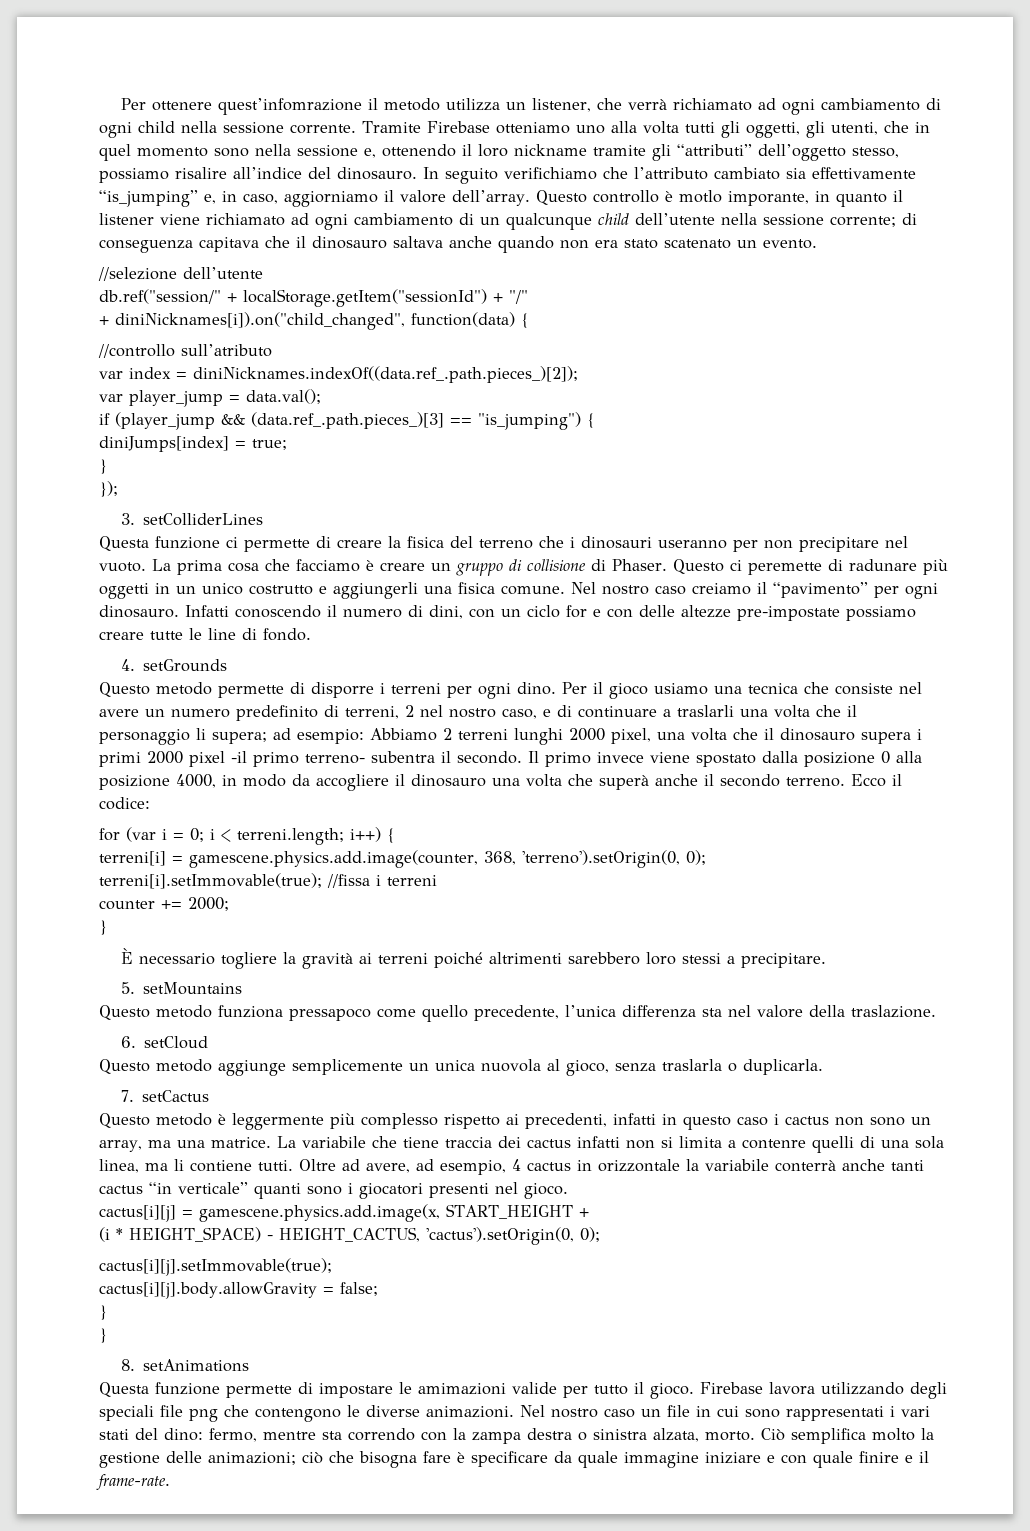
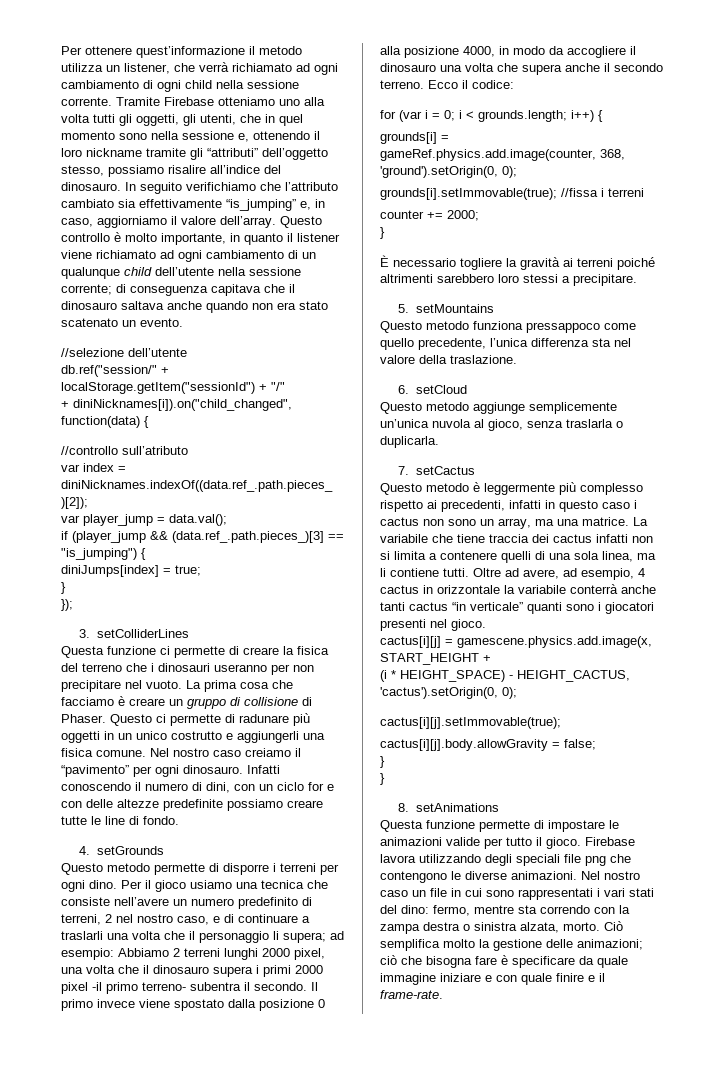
- Per ottenere quest’infomrazione il metodo utilizza un listener, che verrà richiamato ad ogni cambiamento di ogni child nella sessione corrente.
+ Per ottenere quest’informazione il metodo utilizza un listener, che verrà richiamato ad ogni cambiamento di ogni child nella sessione corrente.
- Questo controllo è motlo imporante, in quanto il listener viene richiamato ad ogni cambiamento di un qualcunque child dell’utente nella sessione corrente; di conseguenza capitava che il dinosauro saltava anche quando non era stato scatenato un evento.
+ Questo controllo è molto importante, in quanto il listener viene richiamato ad ogni cambiamento di un qualunque child dell’utente nella sessione corrente; di conseguenza capitava che il dinosauro saltava anche quando non era stato scatenato un evento.
- Questo ci peremette di radunare più oggetti in un unico costrutto e aggiungerli una fisica comune.
+ Questo ci permette di radunare più oggetti in un unico costrutto e aggiungerli una fisica comune.
- Infatti conoscendo il numero di dini, con un ciclo for e con delle altezze pre-impostate possiamo creare tutte le line di fondo.
+ Infatti conoscendo il numero di dini, con un ciclo for e con delle altezze predefinite possiamo creare tutte le line di fondo.
- Per il gioco usiamo una tecnica che consiste nel avere un numero predefinito di terreni, 2 nel nostro caso, e di continuare a traslarli una volta che il personaggio li supera; ad esempio: Abbiamo 2 terreni lunghi 2000 pixel, una volta che il dinosauro supera i primi 2000 pixel -il primo terreno- subentra il secondo.
+ Per il gioco usiamo una tecnica che consiste nell’avere un numero predefinito di terreni, 2 nel nostro caso, e di continuare a traslarli una volta che il personaggio li supera; ad esempio: Abbiamo 2 terreni lunghi 2000 pixel, una volta che il dinosauro supera i primi 2000 pixel -il primo terreno- subentra il secondo.
- Il primo invece viene spostato dalla posizione 0 alla posizione 4000, in modo da accogliere il dinosauro una volta che superà anche il secondo terreno.
+ Il primo invece viene spostato dalla posizione 0 alla posizione 4000, in modo da accogliere il dinosauro una volta che supera anche il secondo terreno.
- for (var i = 0; i < terreni.length; i++) {
+ for (var i = 0; i < grounds.length; i++) {
- terreni[i] = gamescene.physics.add.image(counter, 368, 'terreno').setOrigin(0, 0);
- terreni[i].setImmovable(true); //fissa i terreni
+ grounds[i] = gameRef.physics.add.image(counter, 368, 'ground').setOrigin(0, 0);
+ grounds[i].setImmovable(true); //fissa i terreni
- Questo metodo funziona pressapoco come quello precedente, l’unica differenza sta nel valore della traslazione.
+ Questo metodo funziona pressappoco come quello precedente, l’unica differenza sta nel valore della traslazione.
- Questo metodo aggiunge semplicemente un unica nuovola al gioco, senza traslarla o duplicarla.
+ Questo metodo aggiunge semplicemente un’unica nuvola al gioco, senza traslarla o duplicarla.
- La variabile che tiene traccia dei cactus infatti non si limita a contenre quelli di una sola linea, ma li contiene tutti.
+ La variabile che tiene traccia dei cactus infatti non si limita a contenere quelli di una sola linea, ma li contiene tutti.
- Questa funzione permette di impostare le amimazioni valide per tutto il gioco.
+ Questa funzione permette di impostare le animazioni valide per tutto il gioco.

